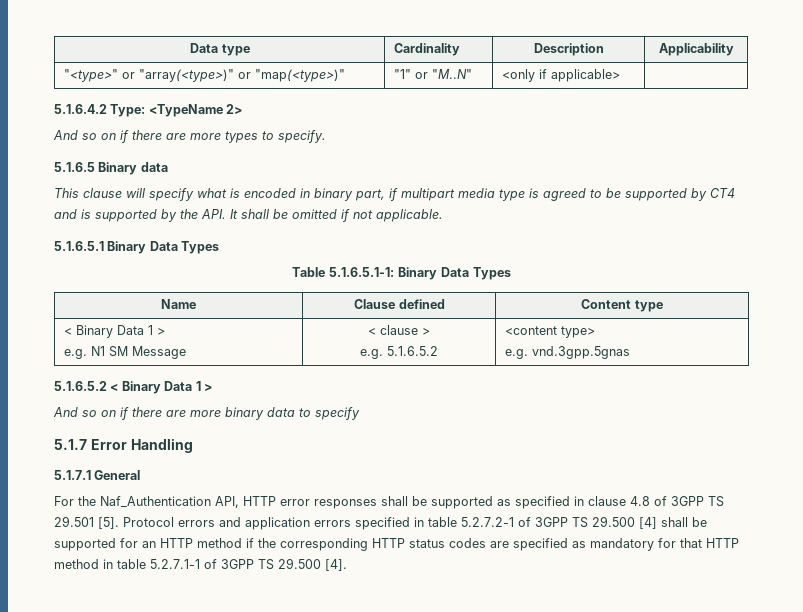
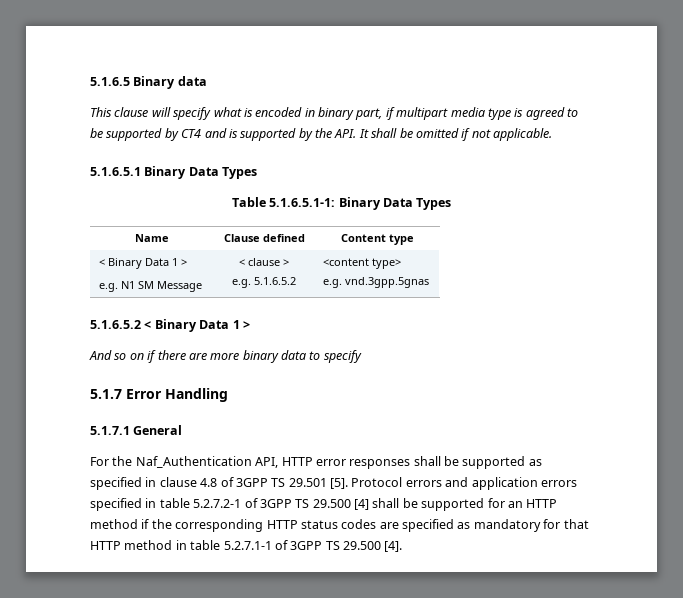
- Data type | Cardinality | Description | Applicability
- "<type>" or "array(<type>)" or "map(<type>)" | "1" or "M..N" | <only if applicable> |
- 5.1.6.4.2 Type: <TypeName 2>
- And so on if there are more types to specify.

